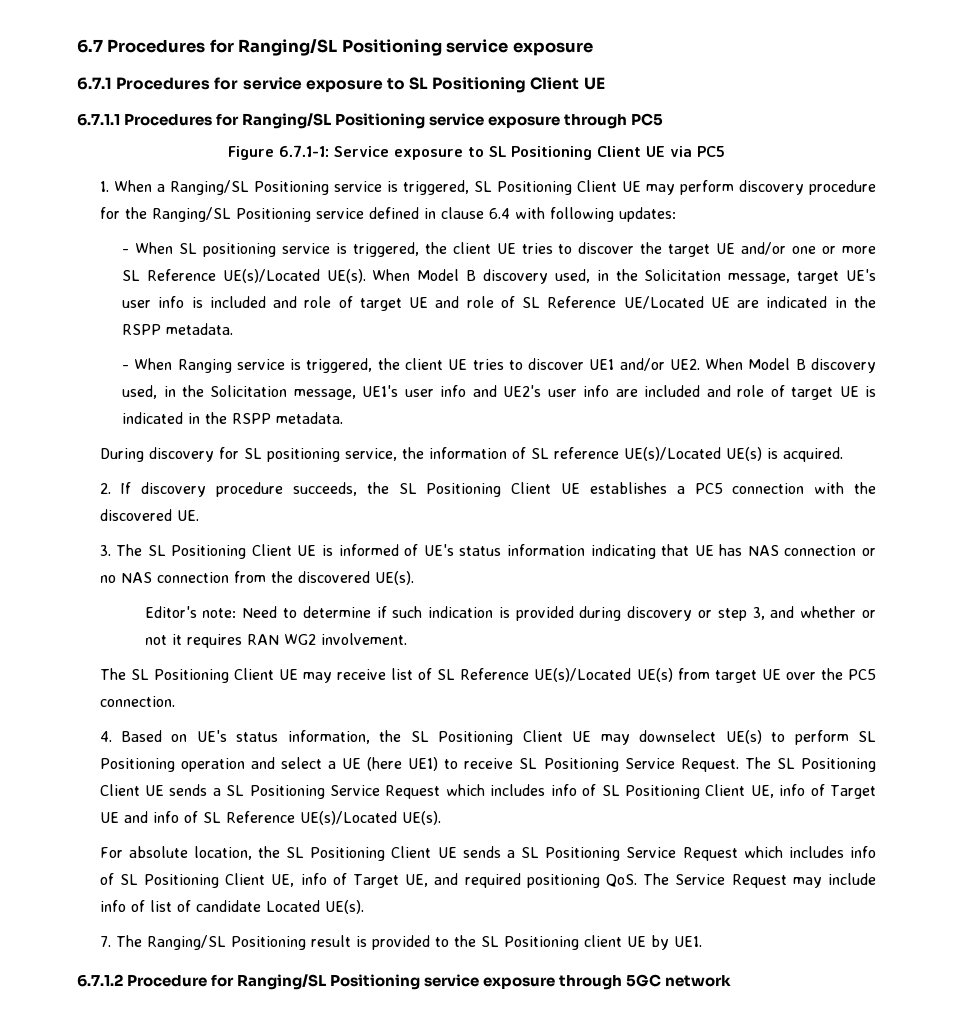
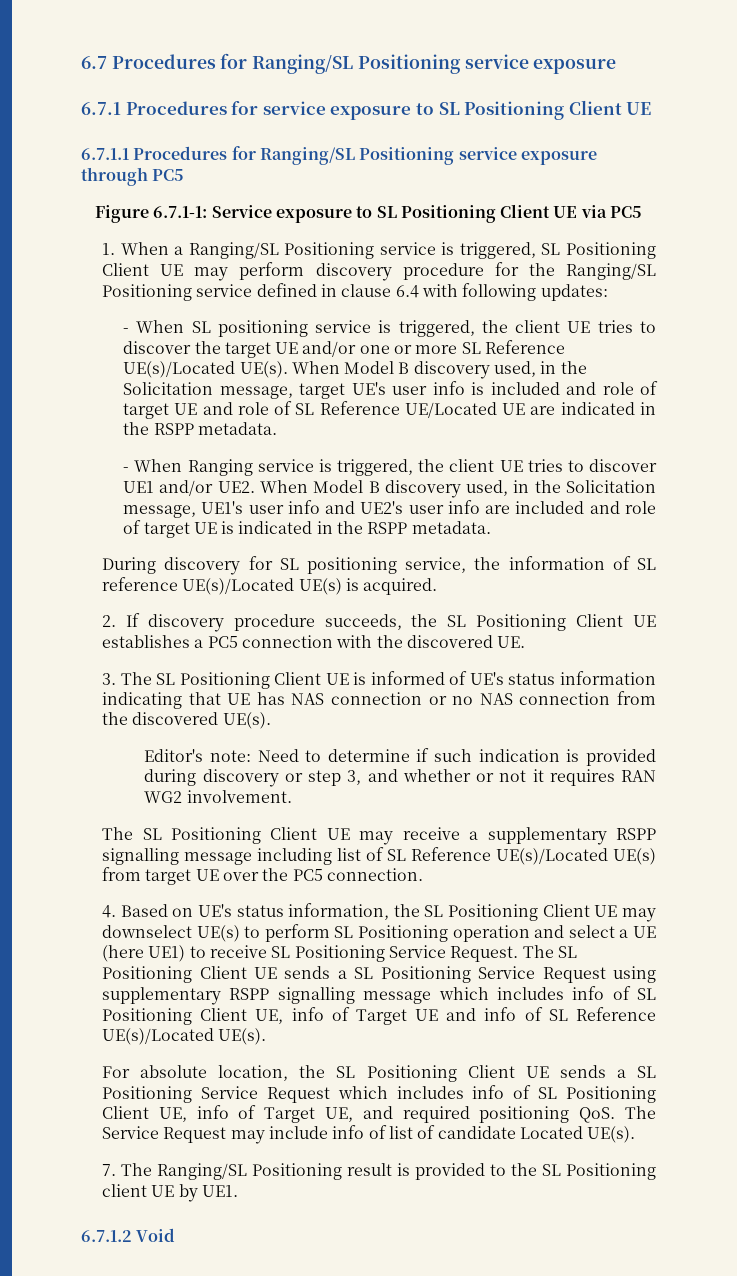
- The SL Positioning Client UE may receive list of SL Reference UE(s)/Located UE(s) from target UE over the PC5 connection.
+ The SL Positioning Client UE may receive a supplementary RSPP signalling message including list of SL Reference UE(s)/Located UE(s) from target UE over the PC5 connection.
- The SL Positioning Client UE sends a SL Positioning Service Request which includes info of SL Positioning Client UE, info of Target UE and info of SL Reference UE(s)/Located UE(s).
+ The SL Positioning Client UE sends a SL Positioning Service Request using supplementary RSPP signalling message which includes info of SL Positioning Client UE, info of Target UE and info of SL Reference UE(s)/Located UE(s).
- 6.7.1.2 Procedure for Ranging/SL Positioning service exposure through 5GC network
+ 6.7.1.2 Void

